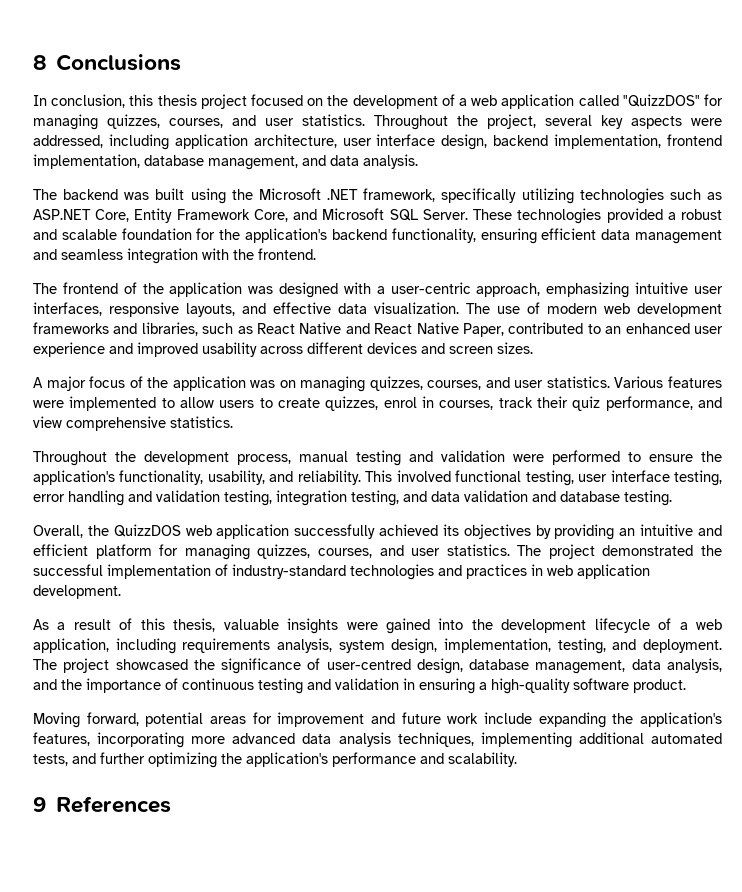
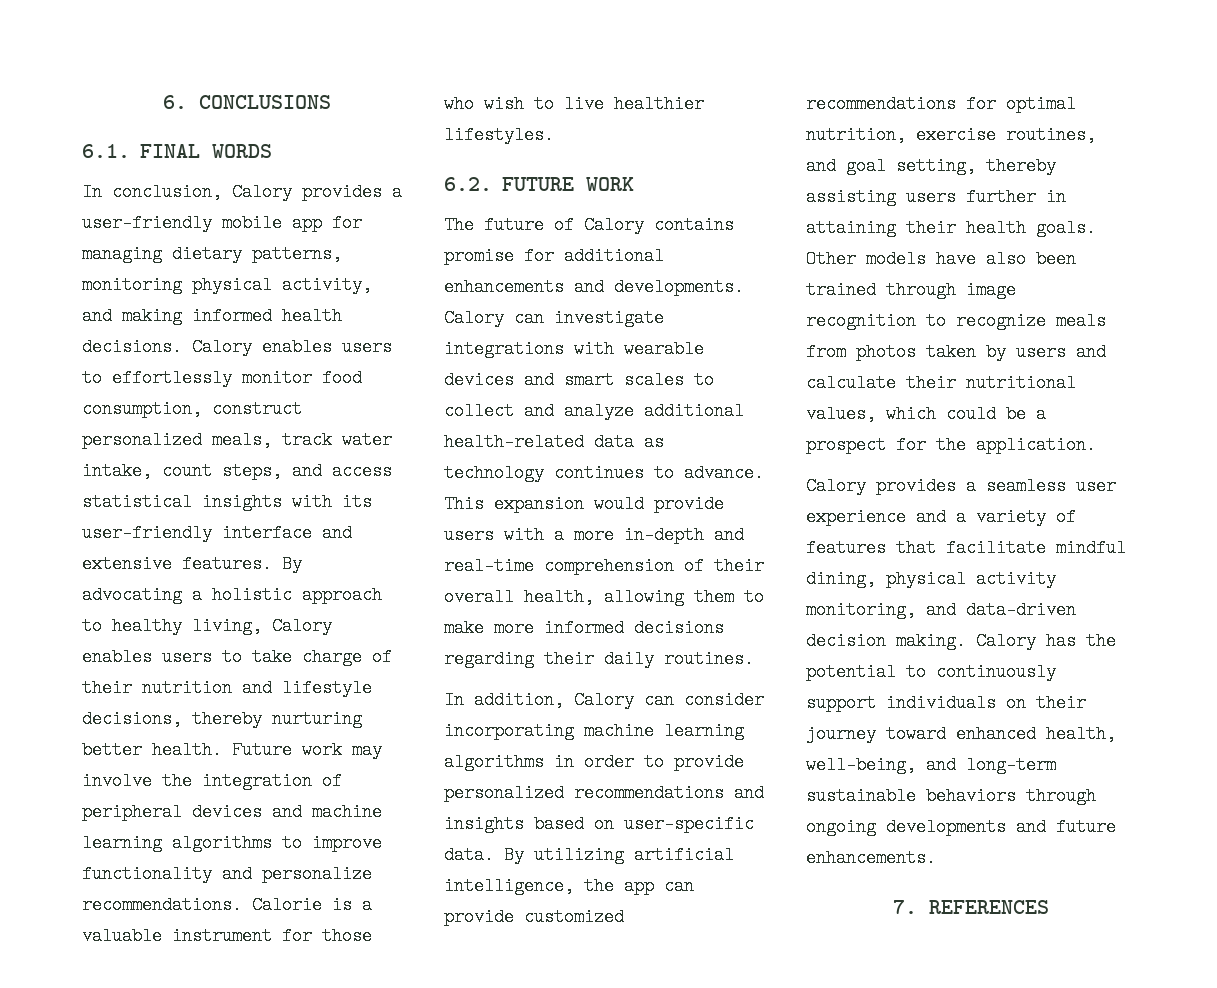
- 8 Conclusions
- In conclusion, this thesis project focused on the development of a web application called "QuizzDOS" for managing quizzes, courses, and user statistics. Throughout the project, several key aspects were addressed, including application architecture, user interface design, backend implementation, frontend implementation, database management, and data analysis.
- The backend was built using the Microsoft .NET framework, specifically utilizing technologies such as ASP.NET Core, Entity Framework Core, and Microsoft SQL Server. These technologies provided a robust and scalable foundation for the application's backend functionality, ensuring efficient data management and seamless integration with the frontend.
- The frontend of the application was designed with a user-centric approach, emphasizing intuitive user interfaces, responsive layouts, and effective data visualization. The use of modern web development frameworks and libraries, such as React Native and React Native Paper, contributed to an enhanced user experience and improved usability across different devices and screen sizes.
- A major focus of the application was on managing quizzes, courses, and user statistics. Various features were implemented to allow users to create quizzes, enrol in courses, track their quiz performance, and view comprehensive statistics.
- Throughout the development process, manual testing and validation were performed to ensure the application's functionality, usability, and reliability. This involved functional testing, user interface testing, error handling and validation testing, integration testing, and data validation and database testing.
- Overall, the QuizzDOS web application successfully achieved its objectives by providing an intuitive and efficient platform for managing quizzes, courses, and user statistics. The project demonstrated the successful implementation of industry-standard technologies and practices in web application development.
- As a result of this thesis, valuable insights were gained into the development lifecycle of a web application, including requirements analysis, system design, implementation, testing, and deployment. The project showcased the significance of user-centred design, database management, data analysis, and the importance of continuous testing and validation in ensuring a high-quality software product.
- Moving forward, potential areas for improvement and future work include expanding the application's features, incorporating more advanced data analysis techniques, implementing additional automated tests, and further optimizing the application's performance and scalability.
- 9 References
+ 6. CONCLUSIONS
+ 6.1. FINAL WORDS
+ In conclusion, Calory provides a user-friendly mobile app for managing dietary patterns, monitoring physical activity, and making informed health decisions. Calory enables users to effortlessly monitor food consumption, construct personalized meals, track water intake, count steps, and access statistical insights with its user-friendly interface and extensive features. By advocating a holistic approach to healthy living, Calory enables users to take charge of their nutrition and lifestyle decisions, thereby nurturing better health. Future work may involve the integration of peripheral devices and machine learning algorithms to improve functionality and personalize recommendations. Calorie is a valuable instrument for those who wish to live healthier lifestyles.
+ 6.2. FUTURE WORK
+ The future of Calory contains promise for additional enhancements and developments. Calory can investigate integrations with wearable devices and smart scales to collect and analyze additional health-related data as technology continues to advance. This expansion would provide users with a more in-depth and real-time comprehension of their overall health, allowing them to make more informed decisions regarding their daily routines.
+ In addition, Calory can consider incorporating machine learning algorithms in order to provide personalized recommendations and insights based on user-specific data. By utilizing artificial intelligence, the app can provide customized recommendations for optimal nutrition, exercise routines, and goal setting, thereby assisting users further in attaining their health goals. Other models have also been trained through image recognition to recognize meals from photos taken by users and calculate their nutritional values, which could be a prospect for the application.
+ Calory provides a seamless user experience and a variety of features that facilitate mindful dining, physical activity monitoring, and data-driven decision making. Calory has the potential to continuously support individuals on their journey toward enhanced health, well-being, and long-term sustainable behaviors through ongoing developments and future enhancements.
+ 7. REFERENCES

